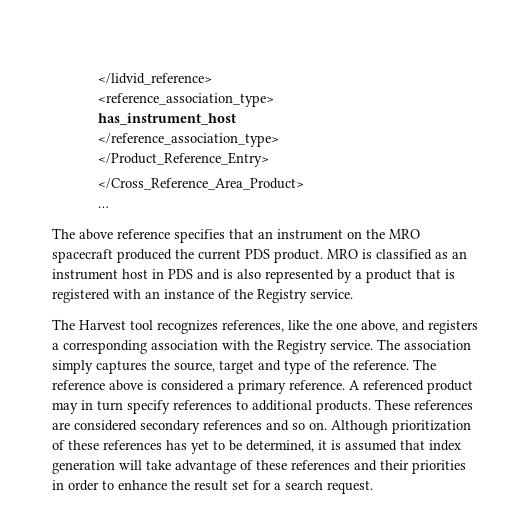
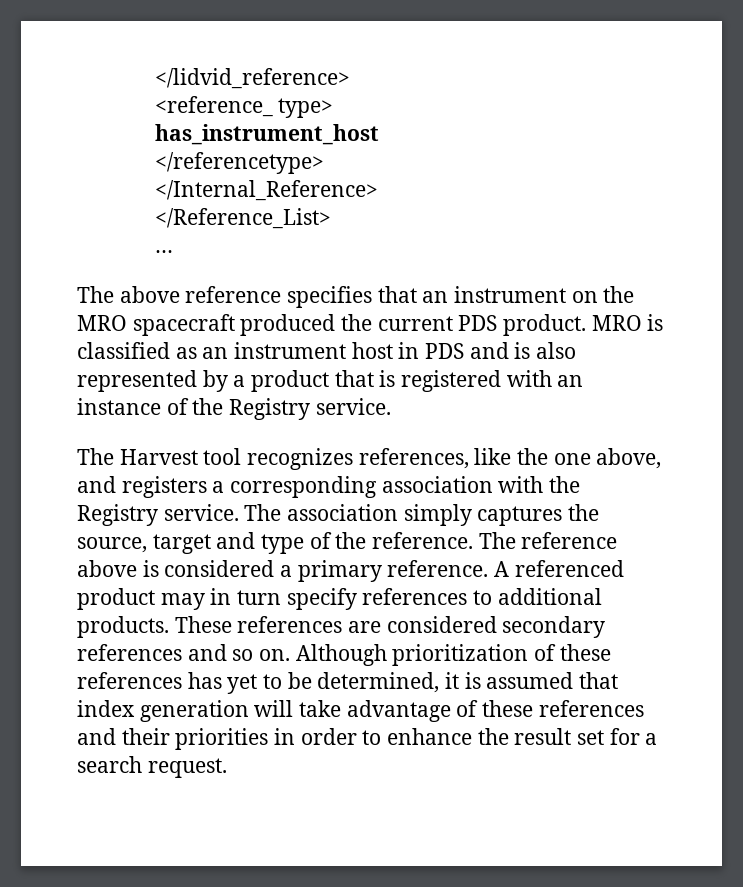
- <reference_association_type>
+ <reference_ type>
- </reference_association_type>
- </Product_Reference_Entry>
- </Cross_Reference_Area_Product>
+ </referencetype>
+ </Internal_Reference>
+ </Reference_List>

